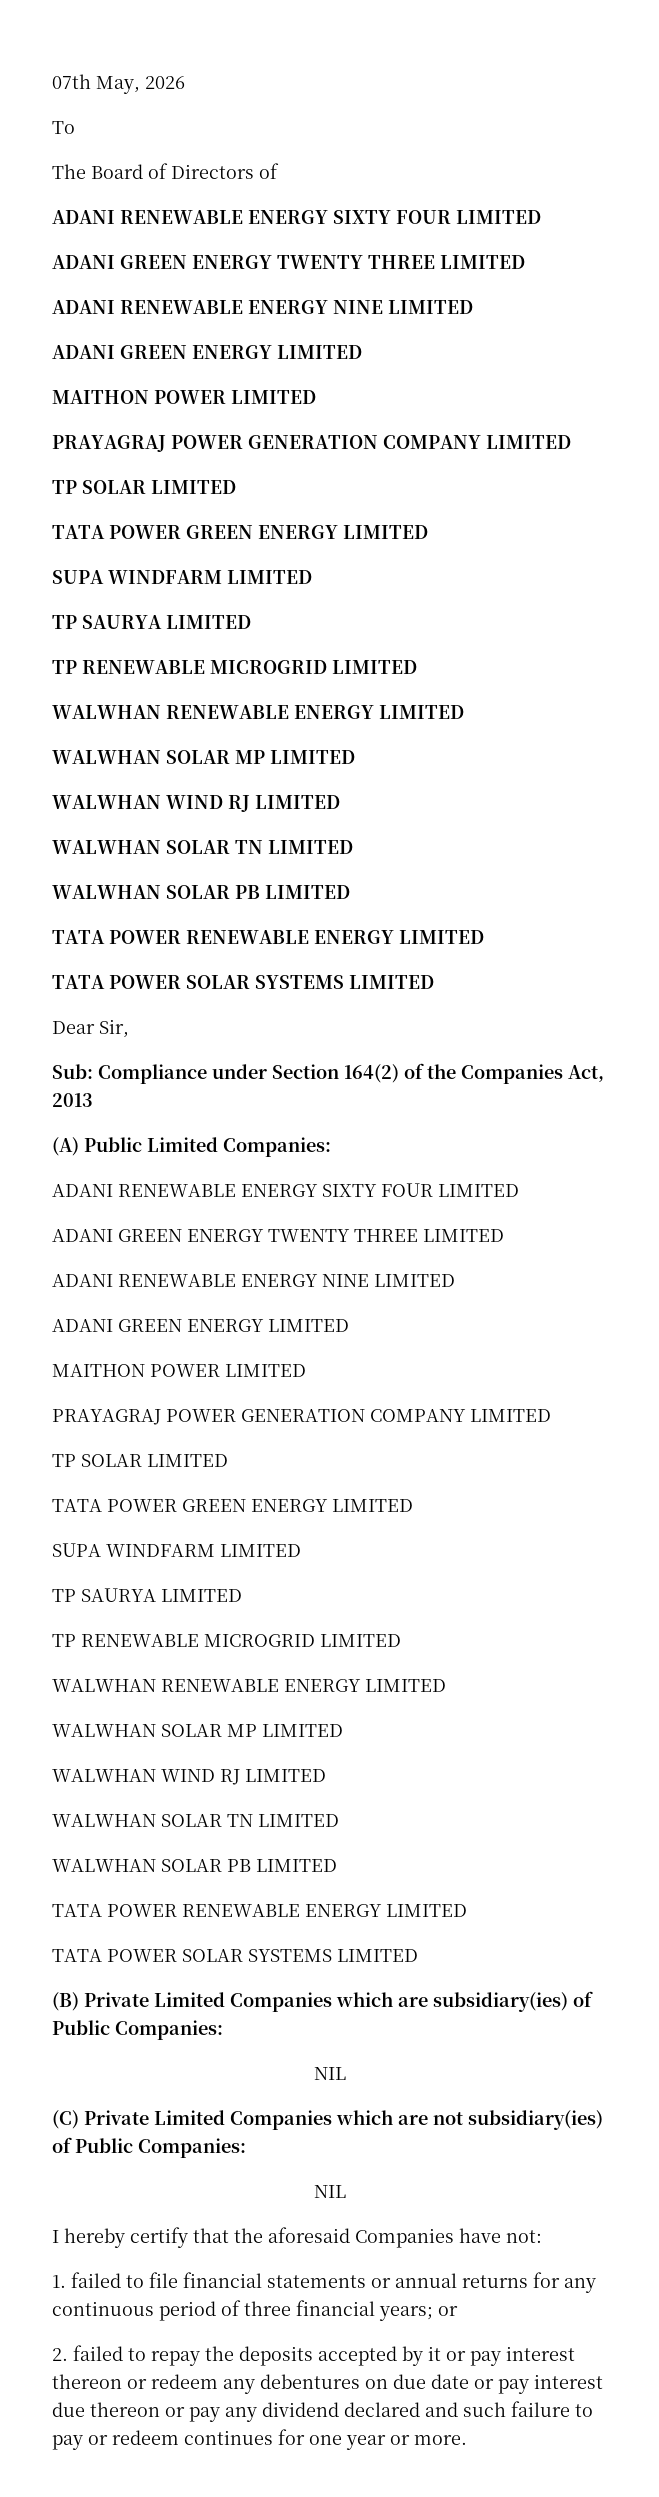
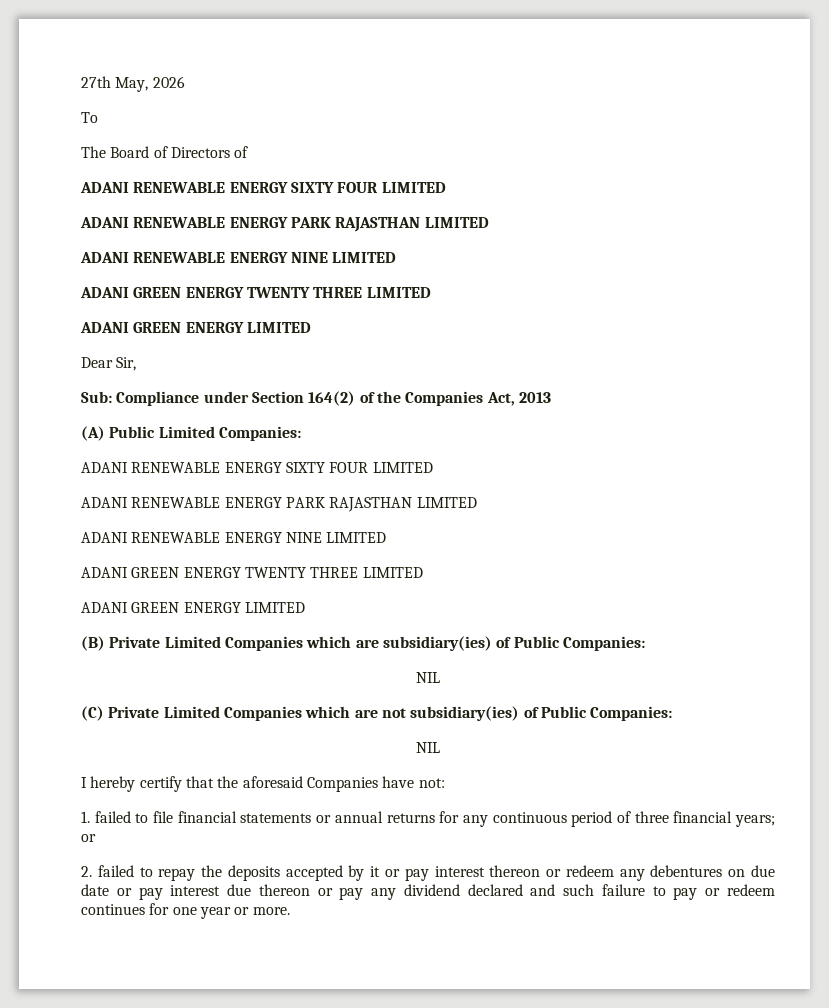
- 07th May, 2026
+ 27th May, 2026
  The Board of Directors of
  ADANI RENEWABLE ENERGY SIXTY FOUR LIMITED
+ ADANI RENEWABLE ENERGY PARK RAJASTHAN LIMITED
+ ADANI RENEWABLE ENERGY NINE LIMITED
  ADANI GREEN ENERGY TWENTY THREE LIMITED
- ADANI RENEWABLE ENERGY NINE LIMITED
  ADANI GREEN ENERGY LIMITED
- MAITHON POWER LIMITED
- PRAYAGRAJ POWER GENERATION COMPANY LIMITED
- TP SOLAR LIMITED
- TATA POWER GREEN ENERGY LIMITED
- SUPA WINDFARM LIMITED
- TP SAURYA LIMITED
- TP RENEWABLE MICROGRID LIMITED
- WALWHAN RENEWABLE ENERGY LIMITED
- WALWHAN SOLAR MP LIMITED
- WALWHAN WIND RJ LIMITED
- WALWHAN SOLAR TN LIMITED
- WALWHAN SOLAR PB LIMITED
- TATA POWER RENEWABLE ENERGY LIMITED
- TATA POWER SOLAR SYSTEMS LIMITED
  (A) Public Limited Companies:
  ADANI RENEWABLE ENERGY SIXTY FOUR LIMITED
+ ADANI RENEWABLE ENERGY PARK RAJASTHAN LIMITED
+ ADANI RENEWABLE ENERGY NINE LIMITED
  ADANI GREEN ENERGY TWENTY THREE LIMITED
- ADANI RENEWABLE ENERGY NINE LIMITED
  ADANI GREEN ENERGY LIMITED
- MAITHON POWER LIMITED
- PRAYAGRAJ POWER GENERATION COMPANY LIMITED
- TP SOLAR LIMITED
- TATA POWER GREEN ENERGY LIMITED
- SUPA WINDFARM LIMITED
- TP SAURYA LIMITED
- TP RENEWABLE MICROGRID LIMITED
- WALWHAN RENEWABLE ENERGY LIMITED
- WALWHAN SOLAR MP LIMITED
- WALWHAN WIND RJ LIMITED
- WALWHAN SOLAR TN LIMITED
- WALWHAN SOLAR PB LIMITED
- TATA POWER RENEWABLE ENERGY LIMITED
- TATA POWER SOLAR SYSTEMS LIMITED

